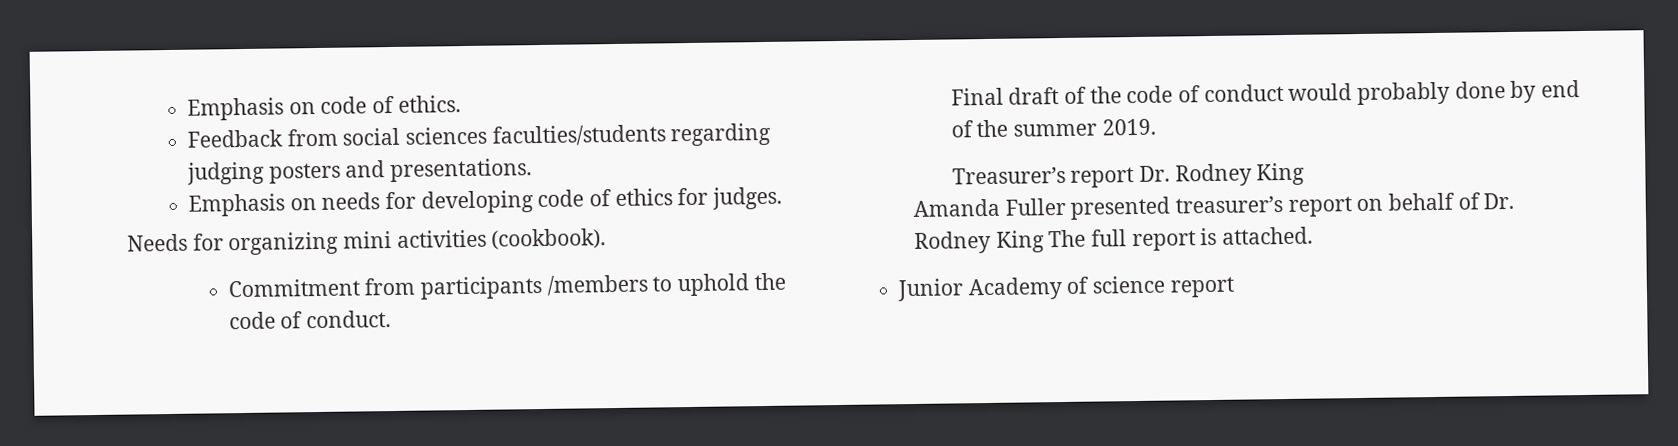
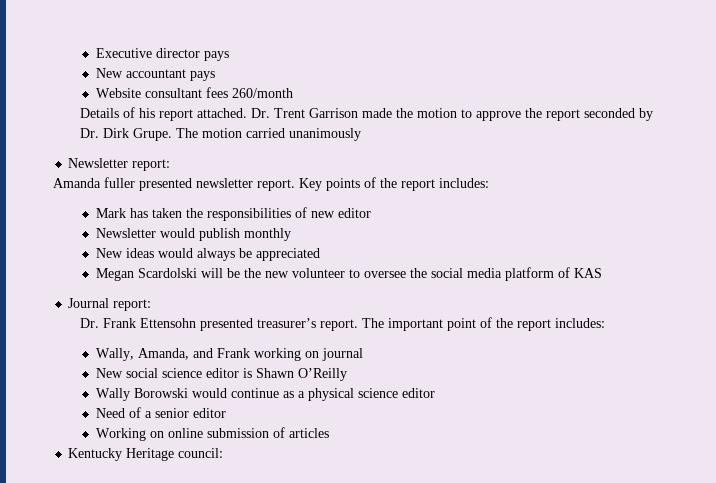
- Emphasis on code of ethics.
- Feedback from social sciences faculties/students regarding judging posters and presentations.
- Emphasis on needs for developing code of ethics for judges.
- Needs for organizing mini activities (cookbook).
- Commitment from participants /members to uphold the code of conduct.
- Final draft of the code of conduct would probably done by end of the summer 2019.
- Treasurer’s report Dr. Rodney King
- Amanda Fuller presented treasurer’s report on behalf of Dr. Rodney King The full report is attached.
- Junior Academy of science report
+ Executive director pays
+ New accountant pays
+ Website consultant fees 260/month
+ Details of his report attached. Dr. Trent Garrison made the motion to approve the report seconded by Dr. Dirk Grupe. The motion carried unanimously
+ Newsletter report:
+ Amanda fuller presented newsletter report. Key points of the report includes:
+ Mark has taken the responsibilities of new editor
+ Newsletter would publish monthly
+ New ideas would always be appreciated
+ Megan Scardolski will be the new volunteer to oversee the social media platform of KAS
+ Journal report:
+ Dr. Frank Ettensohn presented treasurer’s report. The important point of the report includes:
+ Wally, Amanda, and Frank working on journal
+ New social science editor is Shawn O’Reilly
+ Wally Borowski would continue as a physical science editor
+ Need of a senior editor
+ Working on online submission of articles
+ Kentucky Heritage council:

